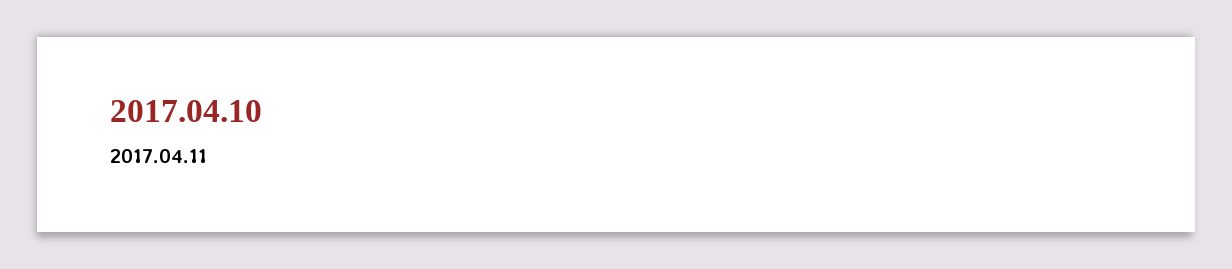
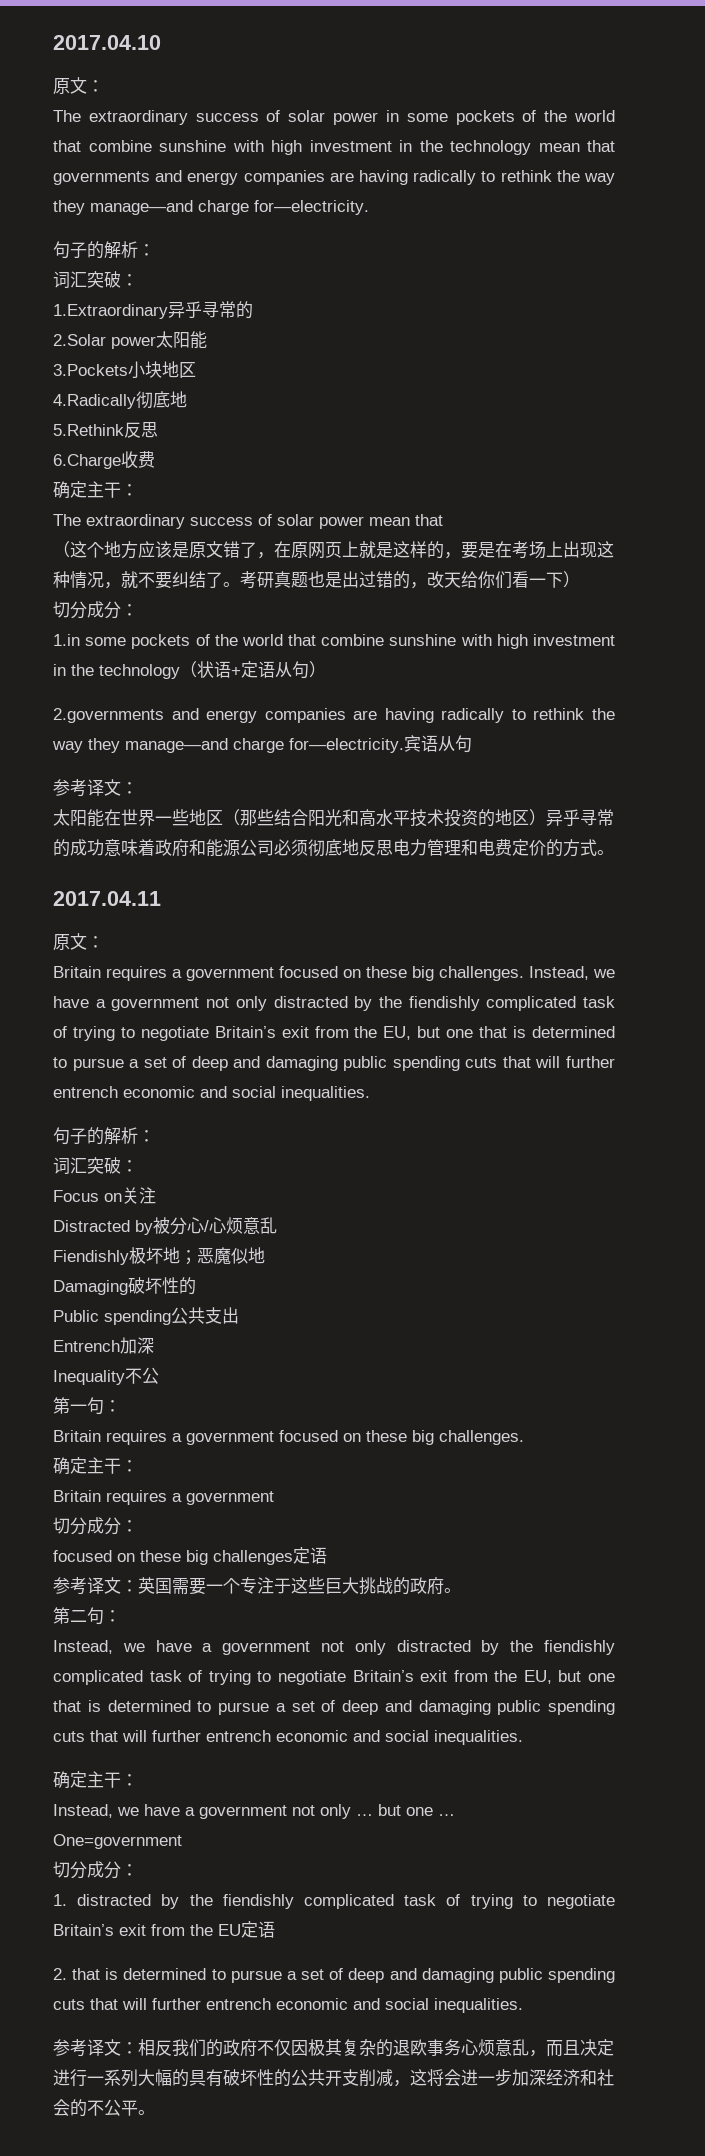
  2017.04.10
+ 原文：
+ The extraordinary success of solar power in some pockets of the world that combine sunshine with high investment in the technology mean that governments and energy companies are having radically to rethink the way they manage—and charge for—electricity.
+ 句子的解析：
+ 词汇突破：
+ 1.Extraordinary异乎寻常的
+ 2.Solar power太阳能
+ 3.Pockets小块地区
+ 4.Radically彻底地
+ 5.Rethink反思
+ 6.Charge收费
+ 确定主干：
+ The extraordinary success of solar power mean that
+ （这个地方应该是原文错了，在原网页上就是这样的，要是在考场上出现这种情况，就不要纠结了。考研真题也是出过错的，改天给你们看一下）
+ 切分成分：
+ 1.in some pockets of the world that combine sunshine with high investment in the technology（状语+定语从句）
+ 2.governments and energy companies are having radically to rethink the way they manage—and charge for—electricity.宾语从句
+ 参考译文：
+ 太阳能在世界一些地区（那些结合阳光和高水平技术投资的地区）异乎寻常的成功意味着政府和能源公司必须彻底地反思电力管理和电费定价的方式。
  2017.04.11
+ 原文：
+ Britain requires a government focused on these big challenges. Instead, we have a government not only distracted by the fiendishly complicated task of trying to negotiate Britain’s exit from the EU, but one that is determined to pursue a set of deep and damaging public spending cuts that will further entrench economic and social inequalities.
+ 句子的解析：
+ 词汇突破：
+ Focus on关注
+ Distracted by被分心/心烦意乱
+ Fiendishly极坏地；恶魔似地
+ Damaging破坏性的
+ Public spending公共支出
+ Entrench加深
+ Inequality不公
+ 第一句：
+ Britain requires a government focused on these big challenges.
+ 确定主干：
+ Britain requires a government
+ 切分成分：
+ focused on these big challenges定语
+ 参考译文：英国需要一个专注于这些巨大挑战的政府。
+ 第二句：
+ Instead, we have a government not only distracted by the fiendishly complicated task of trying to negotiate Britain’s exit from the EU, but one that is determined to pursue a set of deep and damaging public spending cuts that will further entrench economic and social inequalities.
+ 确定主干：
+ Instead, we have a government not only … but one …
+ One=government
+ 切分成分：
+ 1. distracted by the fiendishly complicated task of trying to negotiate Britain’s exit from the EU定语
+ 2. that is determined to pursue a set of deep and damaging public spending cuts that will further entrench economic and social inequalities.
+ 参考译文：相反我们的政府不仅因极其复杂的退欧事务心烦意乱，而且决定进行一系列大幅的具有破坏性的公共开支削减，这将会进一步加深经济和社会的不公平。

